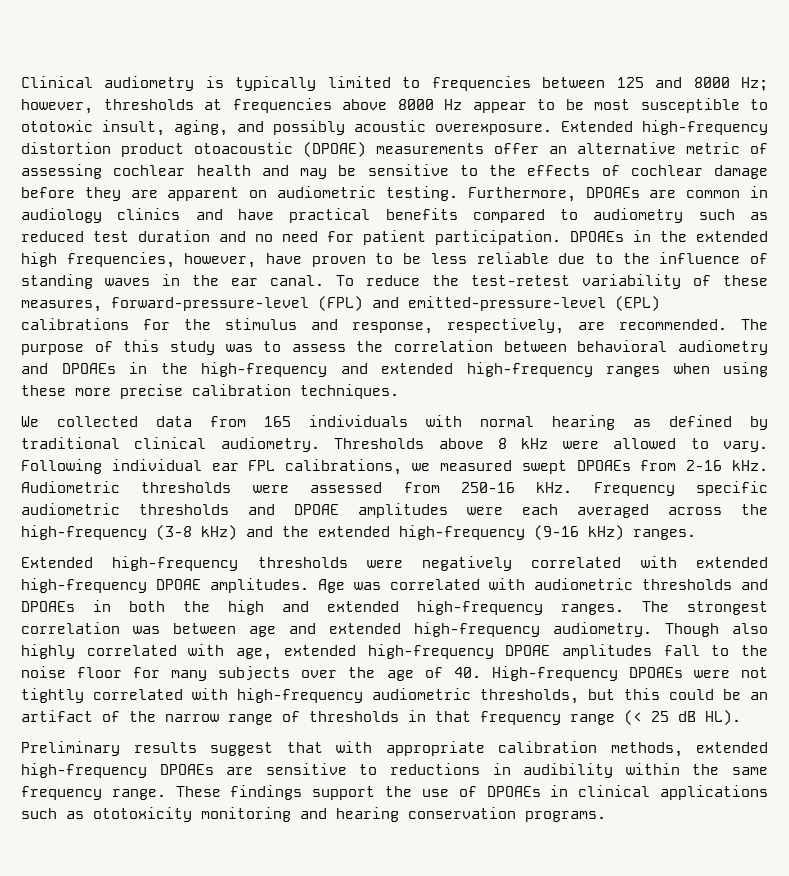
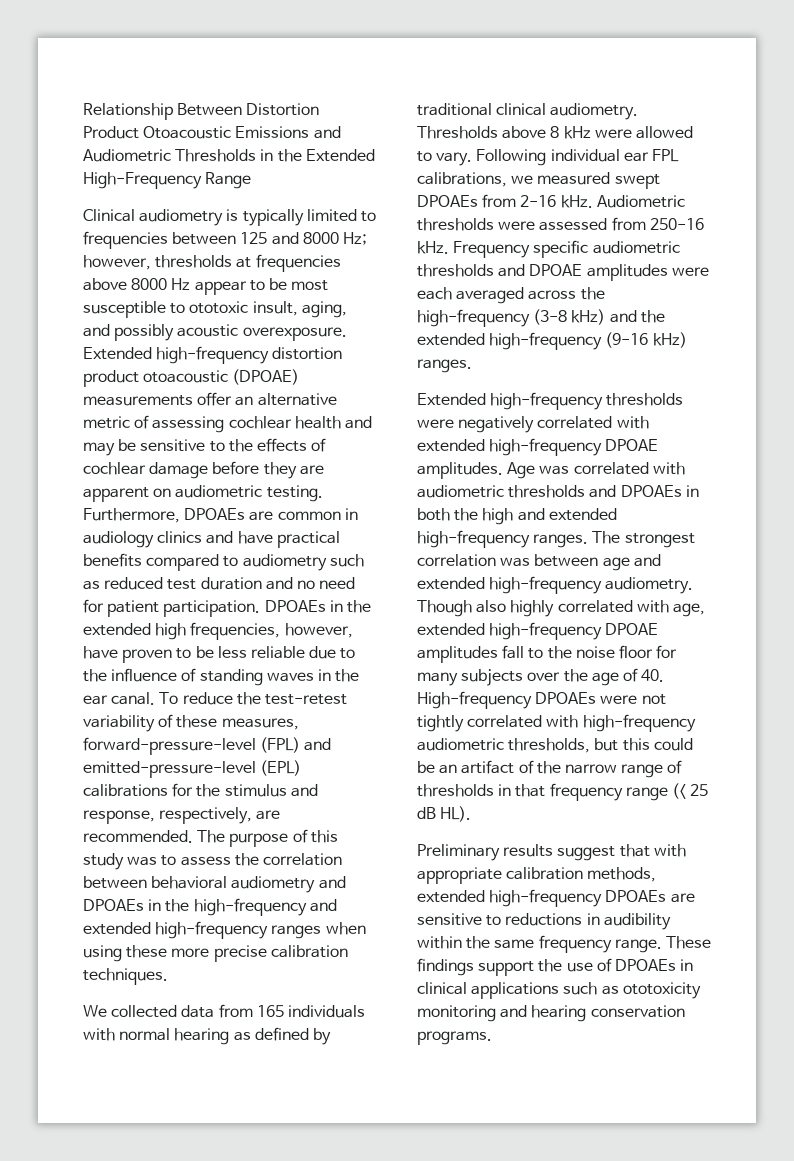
+ Relationship Between Distortion Product Otoacoustic Emissions and Audiometric Thresholds in the Extended High-Frequency Range

